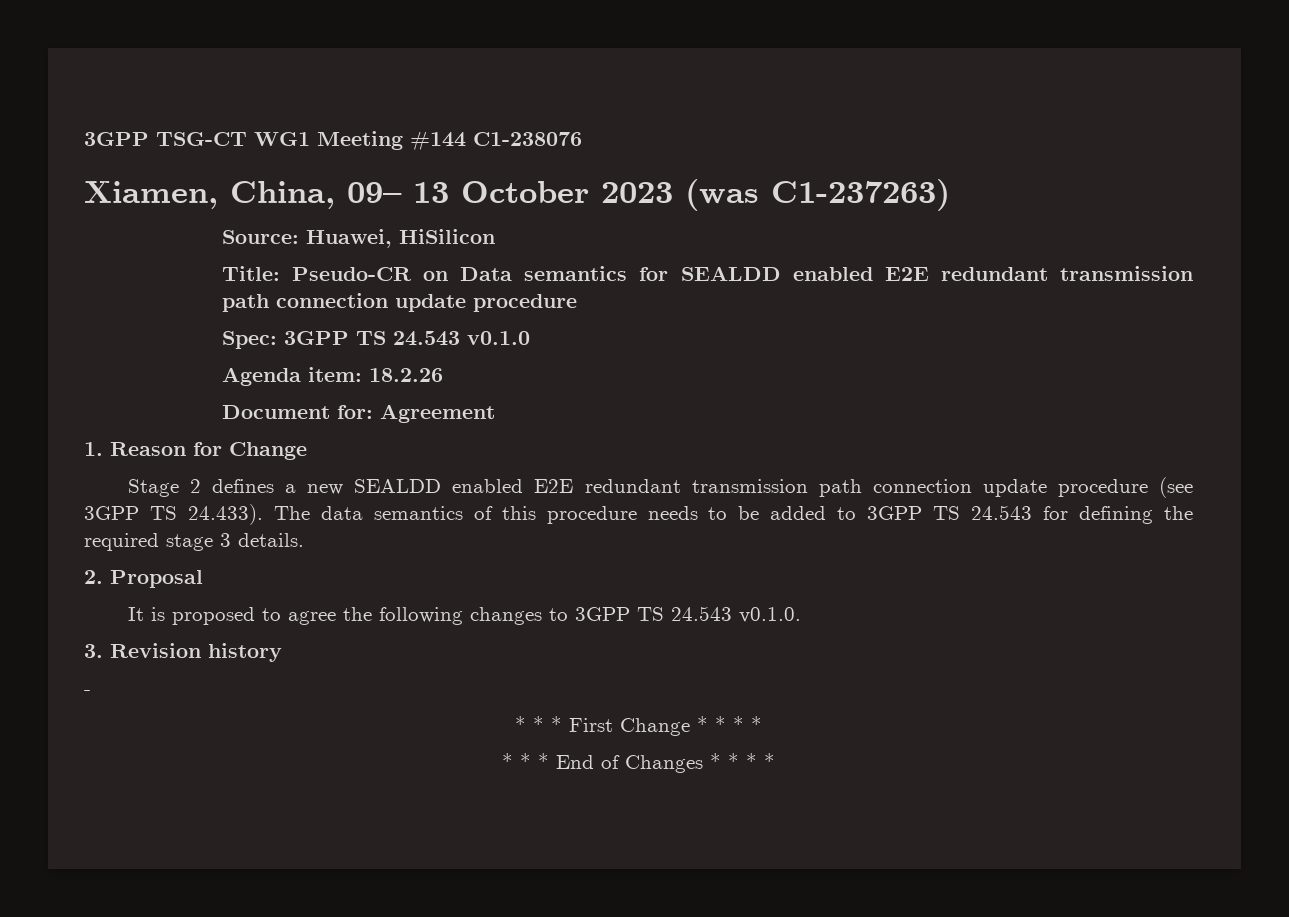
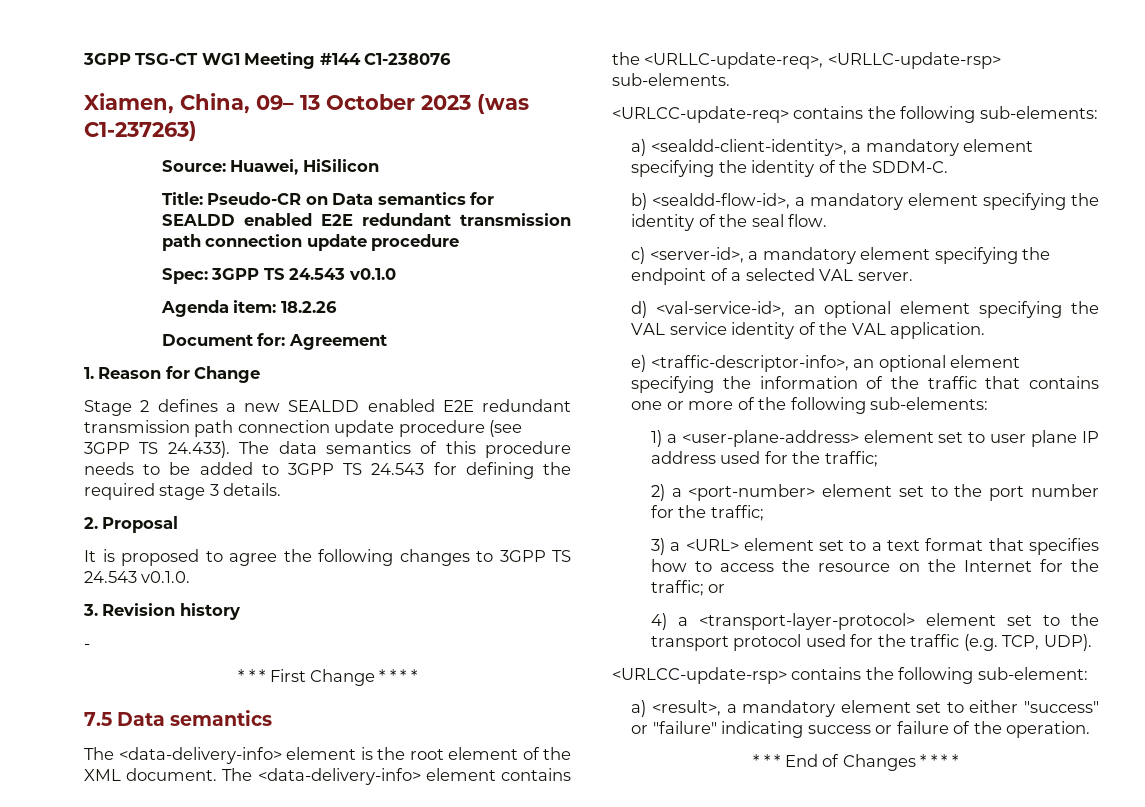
+ 7.5 Data semantics
+ The <data-delivery-info> element is the root element of the XML document. The <data-delivery-info> element contains the <URLLC-update-req>, <URLLC-update-rsp> sub-elements.
+ <URLCC-update-req> contains the following sub-elements:
+ a) <sealdd-client-identity>, a mandatory element specifying the identity of the SDDM-C.
+ b) <sealdd-flow-id>, a mandatory element specifying the identity of the seal flow.
+ c) <server-id>, a mandatory element specifying the endpoint of a selected VAL server.
+ d) <val-service-id>, an optional element specifying the VAL service identity of the VAL application.
+ e) <traffic-descriptor-info>, an optional element specifying the information of the traffic that contains one or more of the following sub-elements:
+ 1) a <user-plane-address> element set to user plane IP address used for the traffic;
+ 2) a <port-number> element set to the port number for the traffic;
+ 3) a <URL> element set to a text format that specifies how to access the resource on the Internet for the traffic; or
+ 4) a <transport-layer-protocol> element set to the transport protocol used for the traffic (e.g. TCP, UDP).
+ <URLCC-update-rsp> contains the following sub-element:
+ a) <result>, a mandatory element set to either "success" or "failure" indicating success or failure of the operation.

